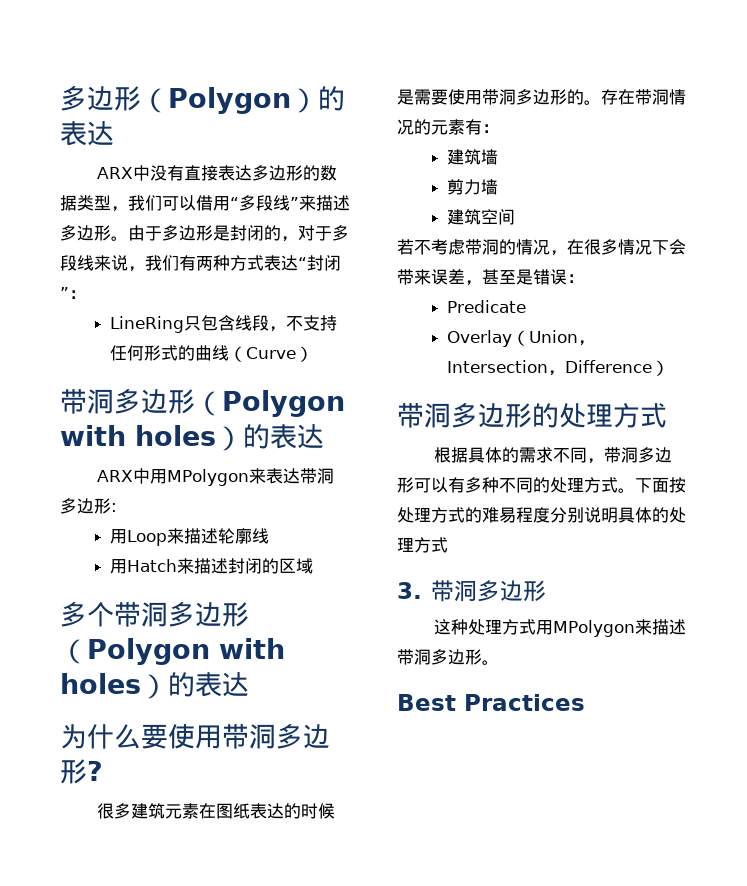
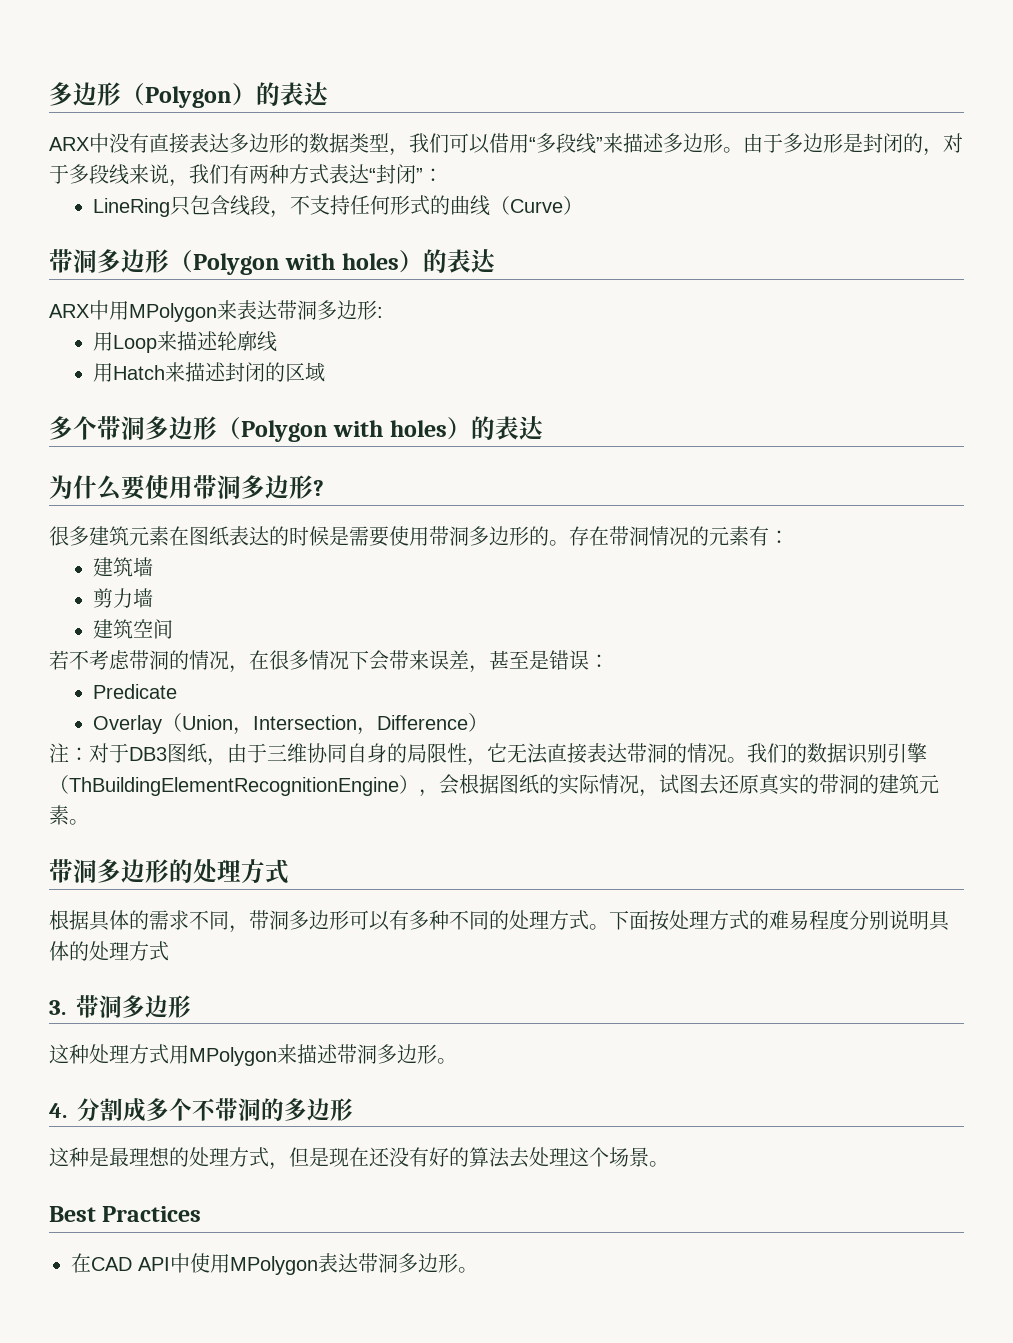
+ 注：对于DB3图纸，由于三维协同自身的局限性，它无法直接表达带洞的情况。我们的数据识别引擎（ThBuildingElementRecognitionEngine），会根据图纸的实际情况，试图去还原真实的带洞的建筑元素。
+ 4.分割成多个不带洞的多边形
+ 这种是最理想的处理方式，但是现在还没有好的算法去处理这个场景。
  Best Practices
+ 在CAD API中使用MPolygon表达带洞多边形。

